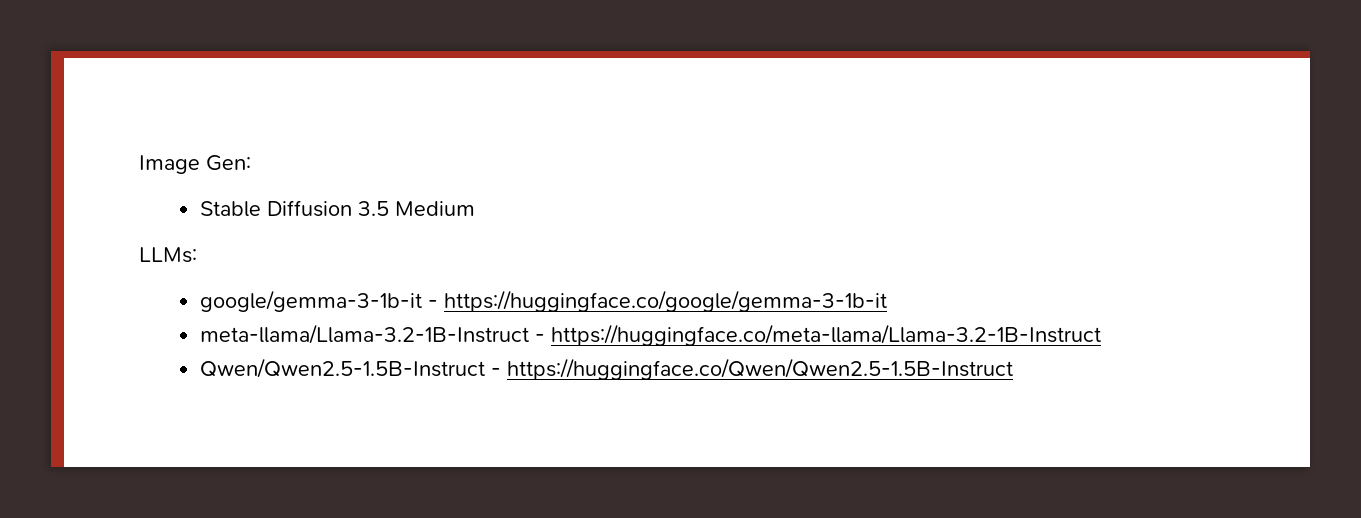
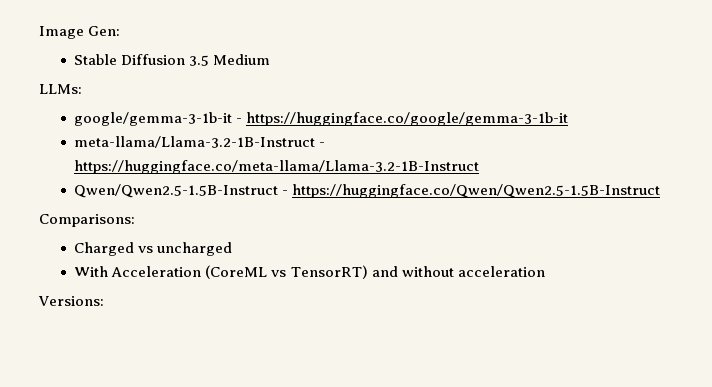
+ Comparisons:
+ Charged vs uncharged
+ With Acceleration (CoreML vs TensorRT) and without acceleration
+ Versions:

